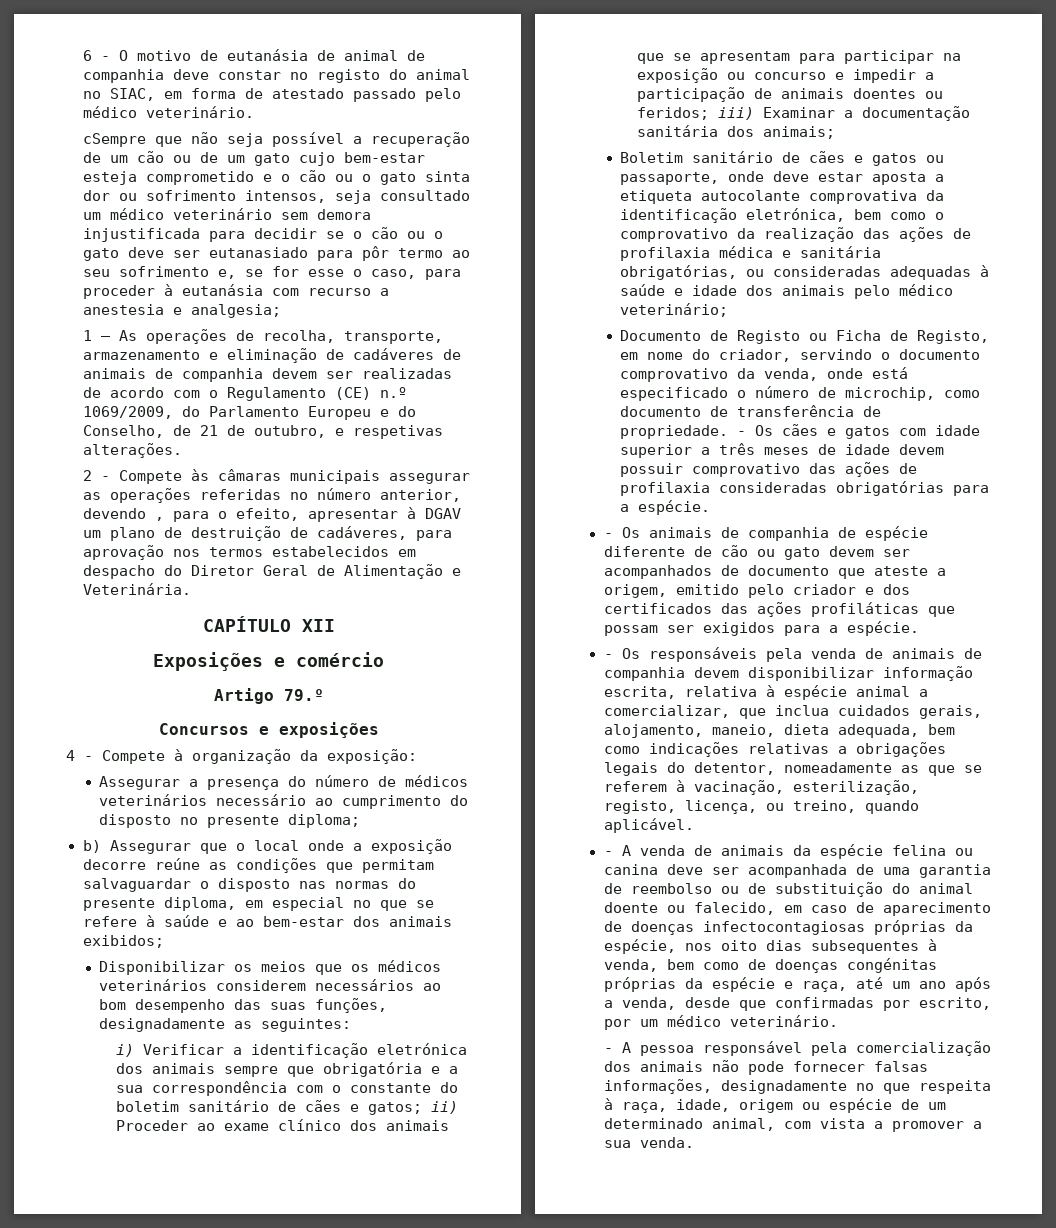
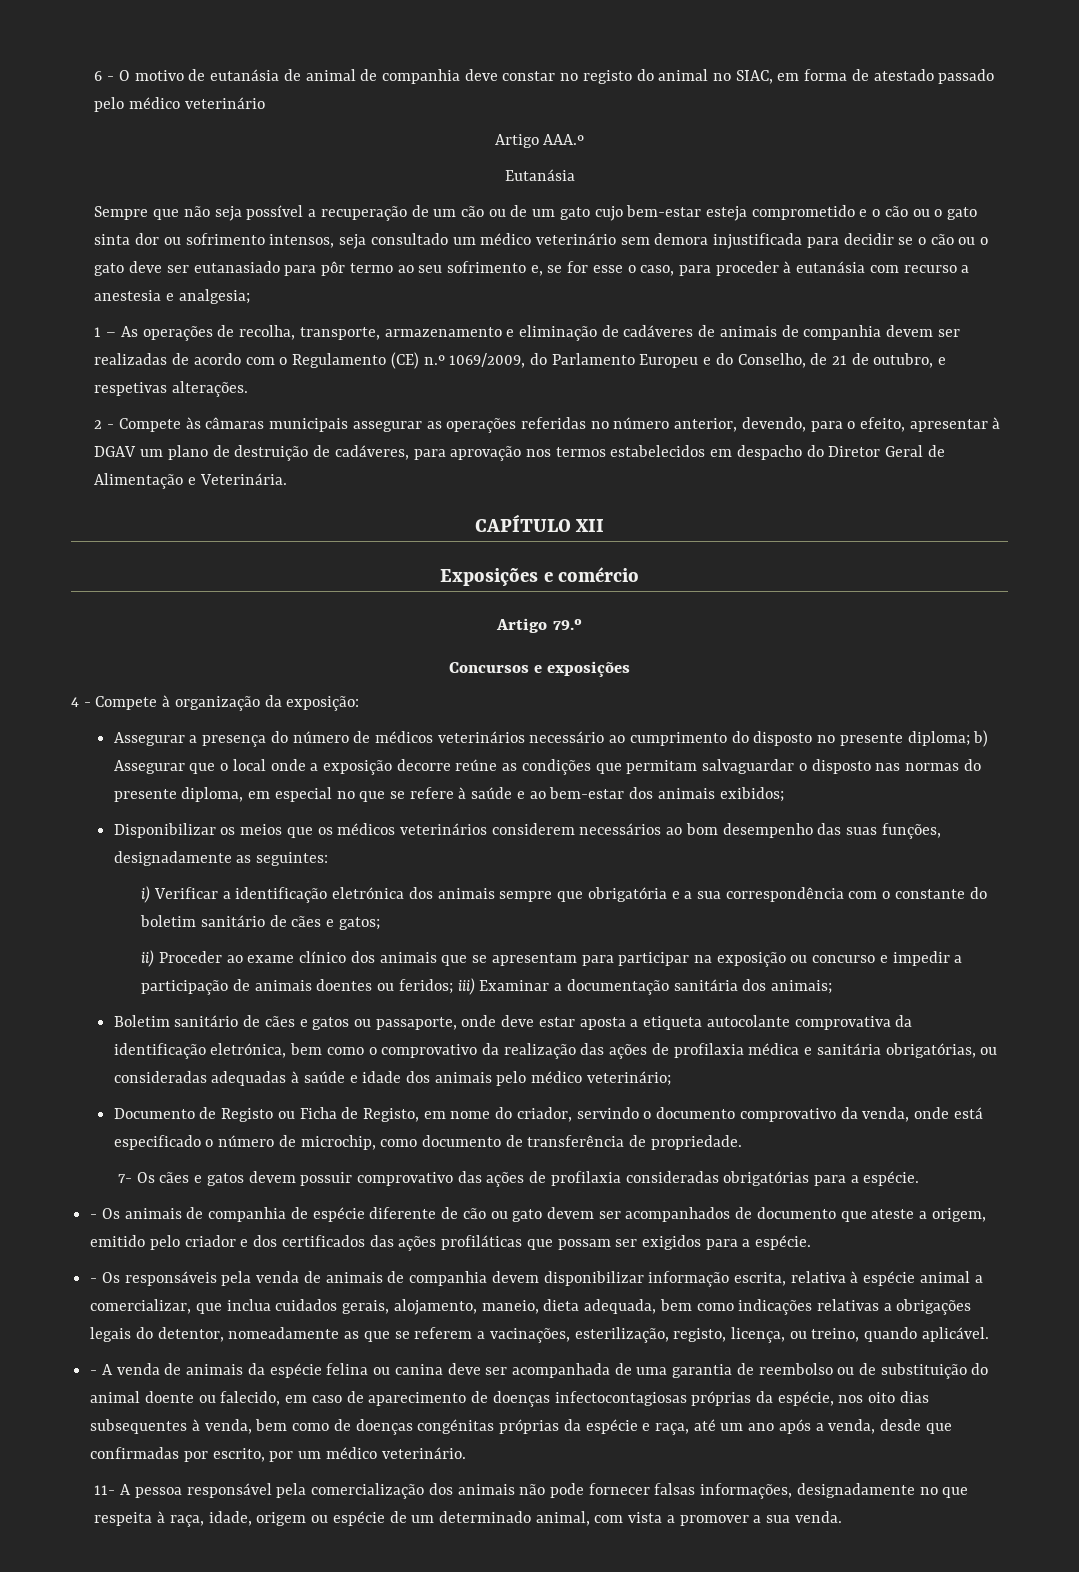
- 6 - O motivo de eutanásia de animal de companhia deve constar no registo do animal no SIAC, em forma de atestado passado pelo médico veterinário.
- cSempre que não seja possível a recuperação de um cão ou de um gato cujo bem-estar esteja comprometido e o cão ou o gato sinta dor ou sofrimento intensos, seja consultado um médico veterinário sem demora injustificada para decidir se o cão ou o gato deve ser eutanasiado para pôr termo ao seu sofrimento e, se for esse o caso, para proceder à eutanásia com recurso a anestesia e analgesia;
+ 6 - O motivo de eutanásia de animal de companhia deve constar no registo do animal no SIAC, em forma de atestado passado pelo médico veterinário
+ Artigo AAA.º
+ Eutanásia
+ Sempre que não seja possível a recuperação de um cão ou de um gato cujo bem-estar esteja comprometido e o cão ou o gato sinta dor ou sofrimento intensos, seja consultado um médico veterinário sem demora injustificada para decidir se o cão ou o gato deve ser eutanasiado para pôr termo ao seu sofrimento e, se for esse o caso, para proceder à eutanásia com recurso a anestesia e analgesia;
- 2 - Compete às câmaras municipais assegurar as operações referidas no número anterior, devendo , para o efeito, apresentar à DGAV um plano de destruição de cadáveres, para aprovação nos termos estabelecidos em despacho do Diretor Geral de Alimentação e Veterinária.
+ 2 - Compete às câmaras municipais assegurar as operações referidas no número anterior, devendo, para o efeito, apresentar à DGAV um plano de destruição de cadáveres, para aprovação nos termos estabelecidos em despacho do Diretor Geral de Alimentação e Veterinária.
- Assegurar a presença do número de médicos veterinários necessário ao cumprimento do disposto no presente diploma;
- b) Assegurar que o local onde a exposição decorre reúne as condições que permitam salvaguardar o disposto nas normas do presente diploma, em especial no que se refere à saúde e ao bem-estar dos animais exibidos;
+ Assegurar a presença do número de médicos veterinários necessário ao cumprimento do disposto no presente diploma; b) Assegurar que o local onde a exposição decorre reúne as condições que permitam salvaguardar o disposto nas normas do presente diploma, em especial no que se refere à saúde e ao bem-estar dos animais exibidos;
- i) Verificar a identificação eletrónica dos animais sempre que obrigatória e a sua correspondência com o constante do boletim sanitário de cães e gatos; ii) Proceder ao exame clínico dos animais que se apresentam para participar na exposição ou concurso e impedir a participação de animais doentes ou feridos; iii) Examinar a documentação sanitária dos animais;
+ i) Verificar a identificação eletrónica dos animais sempre que obrigatória e a sua correspondência com o constante do boletim sanitário de cães e gatos;
+ ii) Proceder ao exame clínico dos animais que se apresentam para participar na exposição ou concurso e impedir a participação de animais doentes ou feridos; iii) Examinar a documentação sanitária dos animais;
- Documento de Registo ou Ficha de Registo, em nome do criador, servindo o documento comprovativo da venda, onde está especificado o número de microchip, como documento de transferência de propriedade. - Os cães e gatos com idade superior a três meses de idade devem possuir comprovativo das ações de profilaxia consideradas obrigatórias para a espécie.
+ Documento de Registo ou Ficha de Registo, em nome do criador, servindo o documento comprovativo da venda, onde está especificado o número de microchip, como documento de transferência de propriedade.
+ 7- Os cães e gatos devem possuir comprovativo das ações de profilaxia consideradas obrigatórias para a espécie.
- - Os responsáveis pela venda de animais de companhia devem disponibilizar informação escrita, relativa à espécie animal a comercializar, que inclua cuidados gerais, alojamento, maneio, dieta adequada, bem como indicações relativas a obrigações legais do detentor, nomeadamente as que se referem à vacinação, esterilização, registo, licença, ou treino, quando aplicável.
+ - Os responsáveis pela venda de animais de companhia devem disponibilizar informação escrita, relativa à espécie animal a comercializar, que inclua cuidados gerais, alojamento, maneio, dieta adequada, bem como indicações relativas a obrigações legais do detentor, nomeadamente as que se referem a vacinações, esterilização, registo, licença, ou treino, quando aplicável.
- - A pessoa responsável pela comercialização dos animais não pode fornecer falsas informações, designadamente no que respeita à raça, idade, origem ou espécie de um determinado animal, com vista a promover a sua venda.
+ 11- A pessoa responsável pela comercialização dos animais não pode fornecer falsas informações, designadamente no que respeita à raça, idade, origem ou espécie de um determinado animal, com vista a promover a sua venda.

